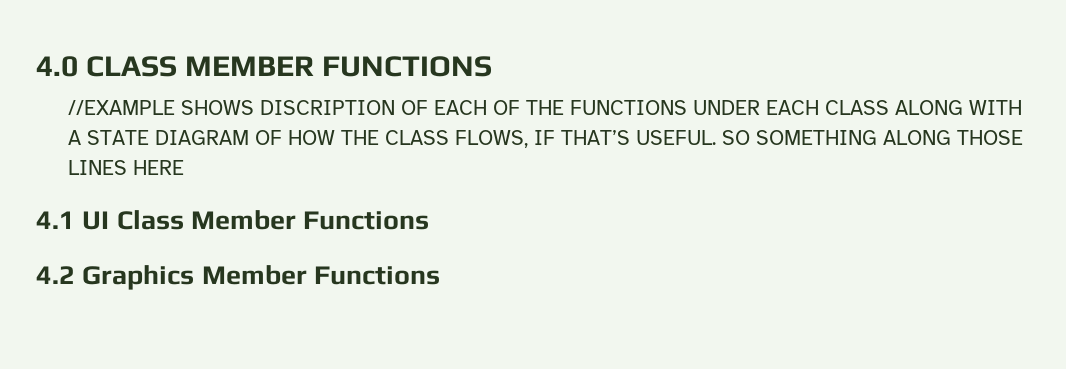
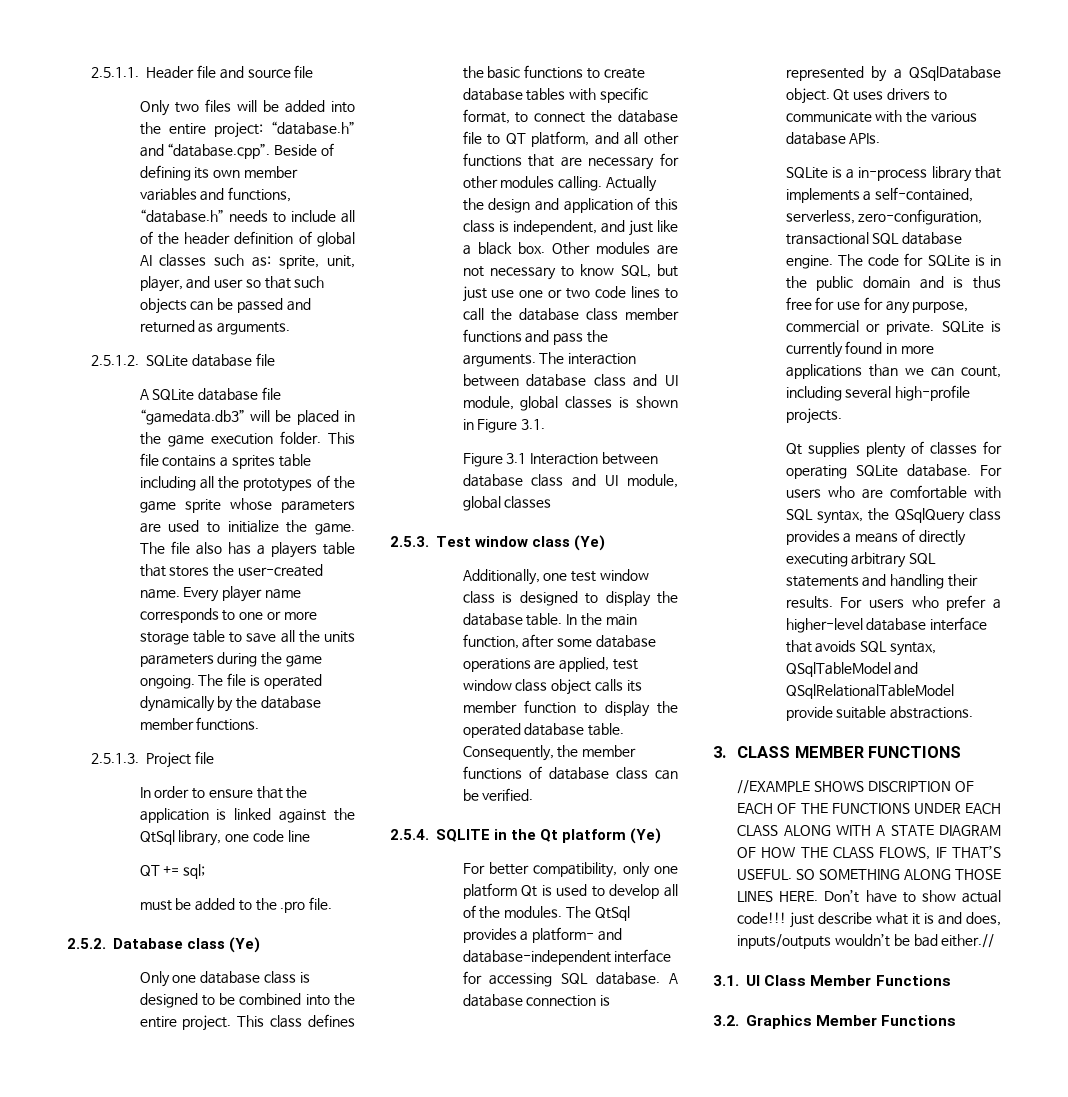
- 4.0 CLASS MEMBER FUNCTIONS
+ 2.5.1.1. Header file and source file
+ Only two files will be added into the entire project: “database.h” and “database.cpp”. Beside of defining its own member variables and functions, “database.h” needs to include all of the header definition of global AI classes such as: sprite, unit, player, and user so that such objects can be passed and returned as arguments.
+ 2.5.1.2. SQLite database file
+ A SQLite database file “gamedata.db3” will be placed in the game execution folder. This file contains a sprites table including all the prototypes of the game sprite whose parameters are used to initialize the game. The file also has a players table that stores the user-created name. Every player name corresponds to one or more storage table to save all the units parameters during the game ongoing. The file is operated dynamically by the database member functions.
+ 2.5.1.3. Project file
+ In order to ensure that the application is linked against the QtSql library, one code line
+ QT += sql;
+ must be added to the .pro file.
+ 2.5.2. Database class (Ye)
+ Only one database class is designed to be combined into the entire project. This class defines the basic functions to create database tables with specific format, to connect the database file to QT platform, and all other functions that are necessary for other modules calling. Actually the design and application of this class is independent, and just like a black box. Other modules are not necessary to know SQL, but just use one or two code lines to call the database class member functions and pass the arguments. The interaction between database class and UI module, global classes is shown in Figure 3.1.
+ Figure 3.1 Interaction between database class and UI module, global classes
+ 2.5.3. Test window class (Ye)
+ Additionally, one test window class is designed to display the database table. In the main function, after some database operations are applied, test window class object calls its member function to display the operated database table. Consequently, the member functions of database class can be verified.
+ 2.5.4. SQLITE in the Qt platform (Ye)
+ For better compatibility, only one platform Qt is used to develop all of the modules. The QtSql provides a platform- and database-independent interface for accessing SQL database. A database connection is represented by a QSqlDatabase object. Qt uses drivers to communicate with the various database APIs.
+ SQLite is a in-process library that implements a self-contained, serverless, zero-configuration, transactional SQL database engine. The code for SQLite is in the public domain and is thus free for use for any purpose, commercial or private. SQLite is currently found in more applications than we can count, including several high-profile projects.
+ Qt supplies plenty of classes for operating SQLite database. For users who are comfortable with SQL syntax, the QSqlQuery class provides a means of directly executing arbitrary SQL statements and handling their results. For users who prefer a higher-level database interface that avoids SQL syntax, QSqlTableModel and QSqlRelationalTableModel provide suitable abstractions.
+ 3. CLASS MEMBER FUNCTIONS
- SO SOMETHING ALONG THOSE LINES HERE
- 4.1 UI Class Member Functions
+ SO SOMETHING ALONG THOSE LINES HERE. Don’t have to show actual code!!! just describe what it is and does, inputs/outputs wouldn’t be bad either.//
+ 3.1. UI Class Member Functions
- 4.2 Graphics Member Functions
+ 3.2. Graphics Member Functions

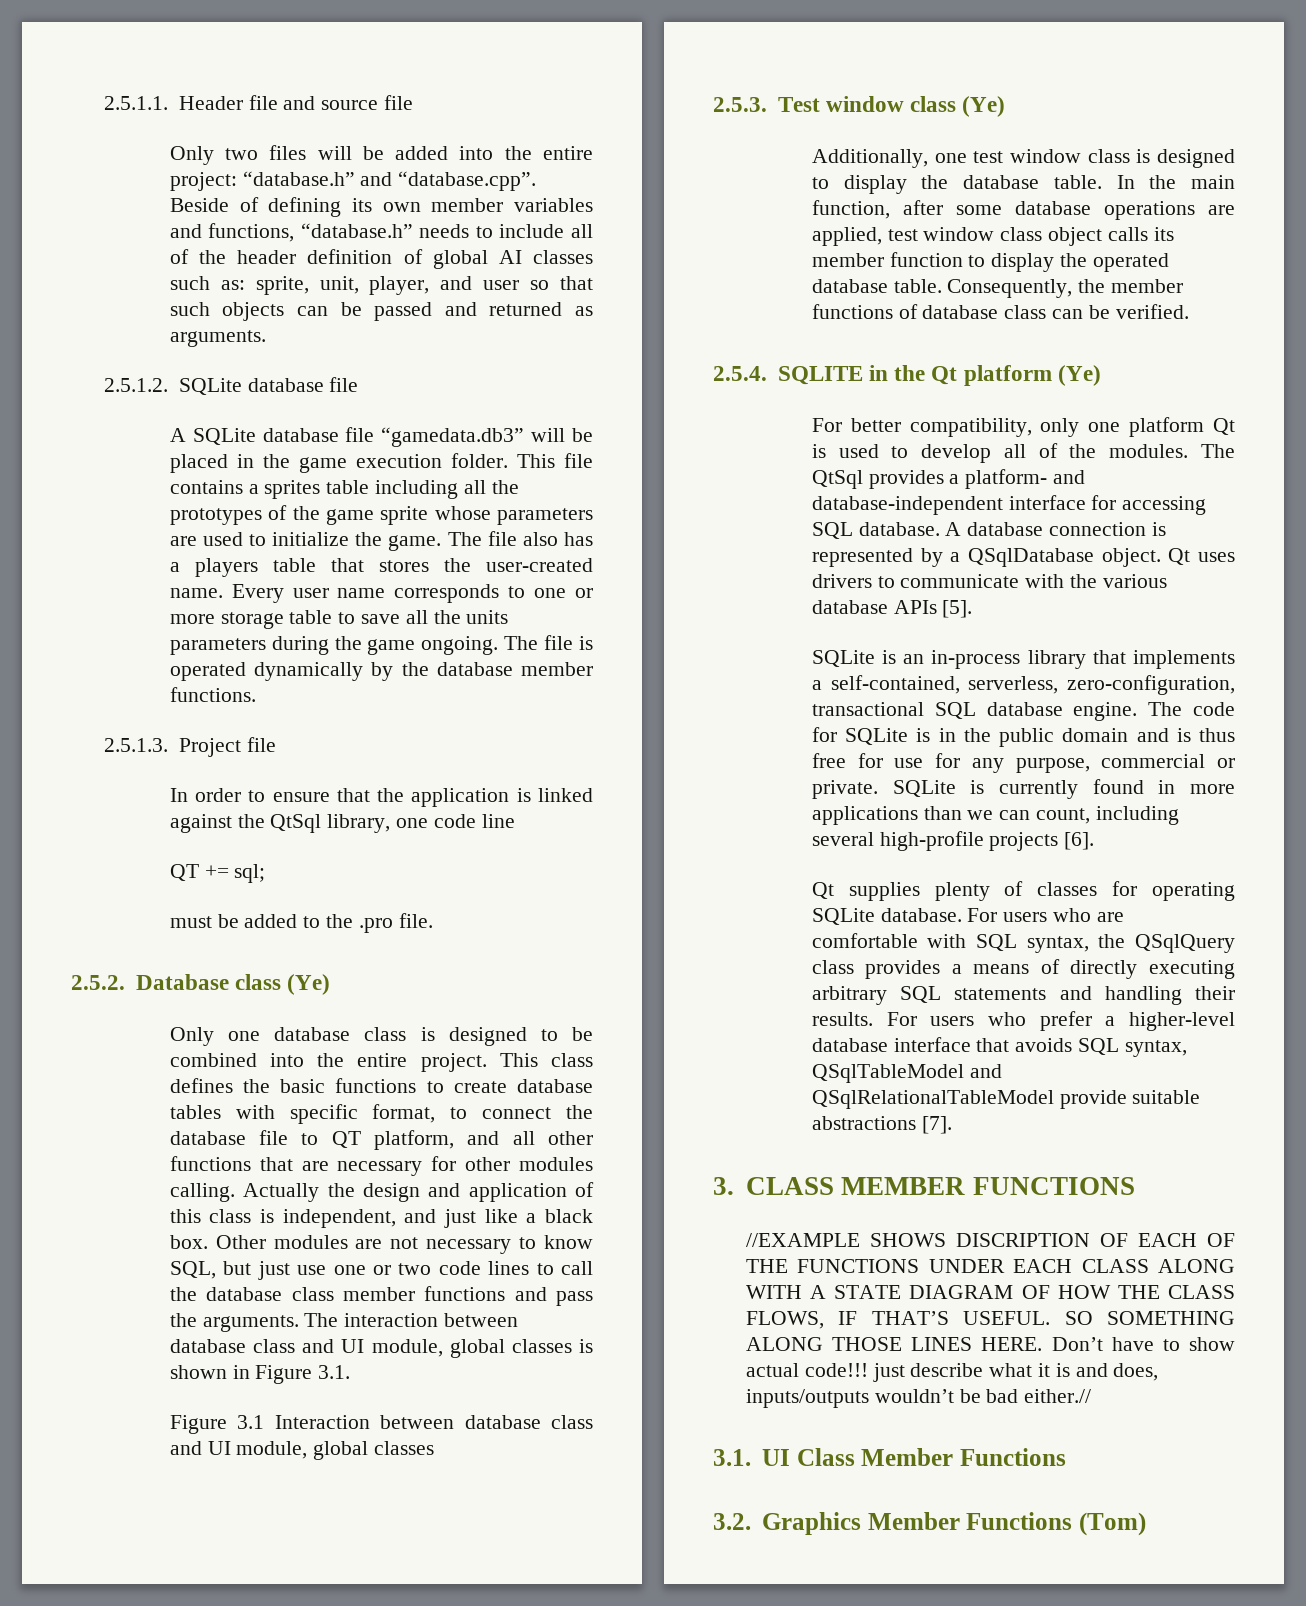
- Every player name corresponds to one or more storage table to save all the units parameters during the game ongoing.
+ Every user name corresponds to one or more storage table to save all the units parameters during the game ongoing.
- Qt uses drivers to communicate with the various database APIs.
- SQLite is a in-process library that implements a self-contained, serverless, zero-configuration, transactional SQL database engine.
+ Qt uses drivers to communicate with the various database APIs [5].
+ SQLite is an in-process library that implements a self-contained, serverless, zero-configuration, transactional SQL database engine.
- SQLite is currently found in more applications than we can count, including several high-profile projects.
+ SQLite is currently found in more applications than we can count, including several high-profile projects [6].
- For users who prefer a higher-level database interface that avoids SQL syntax, QSqlTableModel and QSqlRelationalTableModel provide suitable abstractions.
+ For users who prefer a higher-level database interface that avoids SQL syntax, QSqlTableModel and QSqlRelationalTableModel provide suitable abstractions [7].
- 3.2. Graphics Member Functions
+ 3.2. Graphics Member Functions (Tom)

